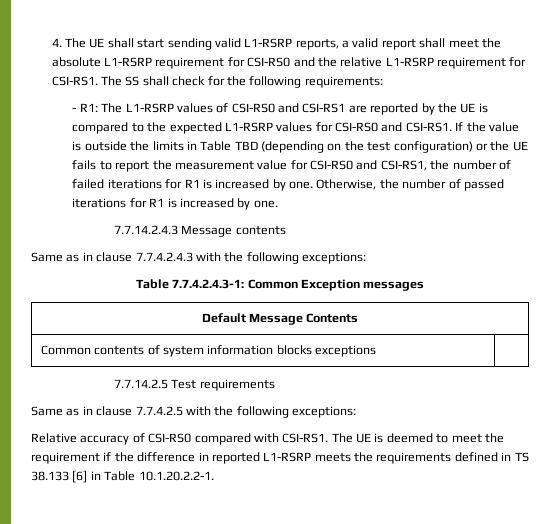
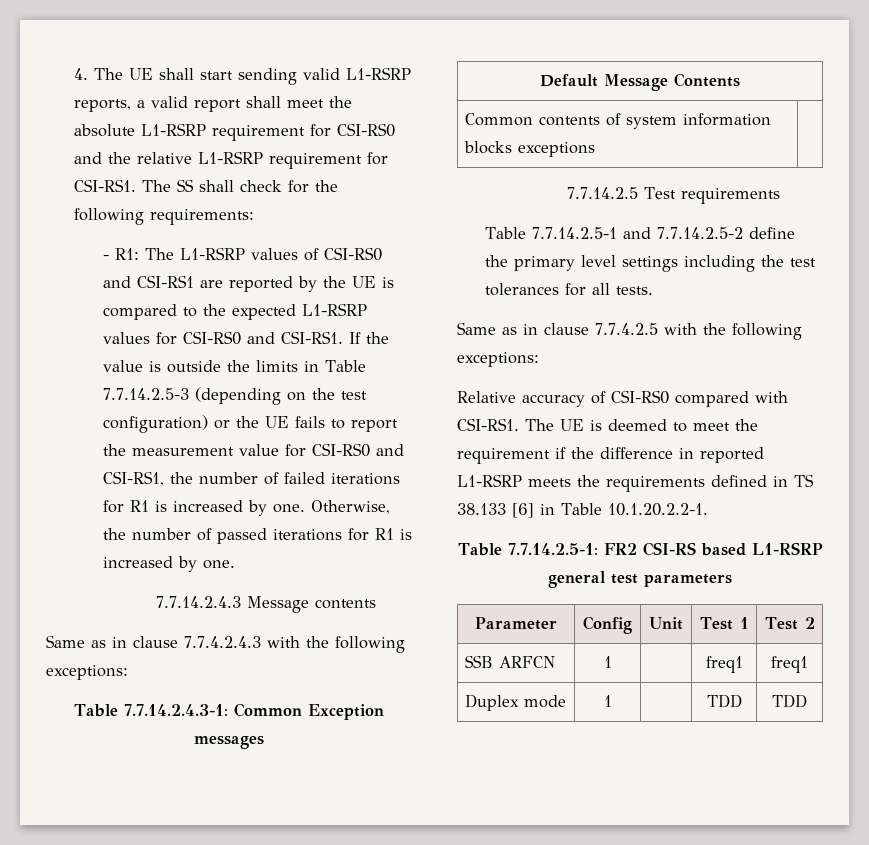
- If the value is outside the limits in Table TBD (depending on the test configuration) or the UE fails to report the measurement value for CSI-RS0 and CSI-RS1, the number of failed iterations for R1 is increased by one.
+ If the value is outside the limits in Table 7.7.14.2.5-3 (depending on the test configuration) or the UE fails to report the measurement value for CSI-RS0 and CSI-RS1, the number of failed iterations for R1 is increased by one.
- Table 7.7.4.2.4.3-1: Common Exception messages
+ Table 7.7.14.2.4.3-1: Common Exception messages
+ Table 7.7.14.2.5-1 and 7.7.14.2.5-2 define the primary level settings including the test tolerances for all tests.
+ Table 7.7.14.2.5-1: FR2 CSI-RS based L1-RSRP general test parameters
+ Parameter | Config | Unit | Test 1 | Test 2
+ SSB ARFCN | 1 | | freq1 | freq1
+ Duplex mode | 1 | | TDD | TDD

